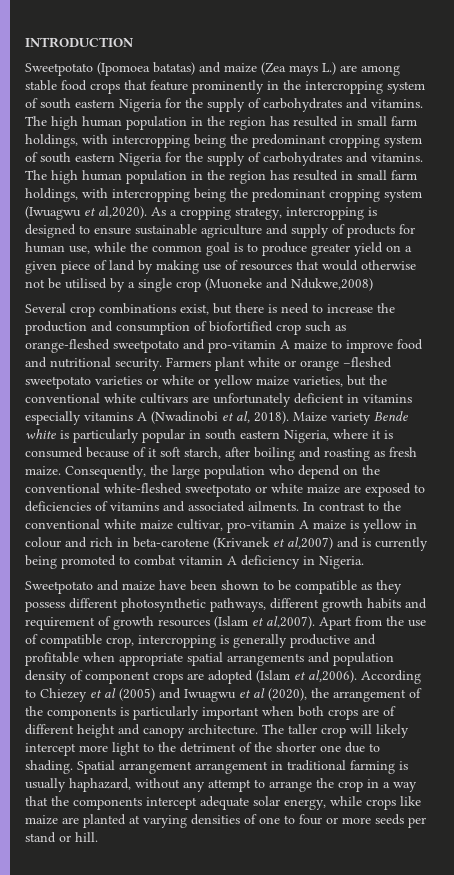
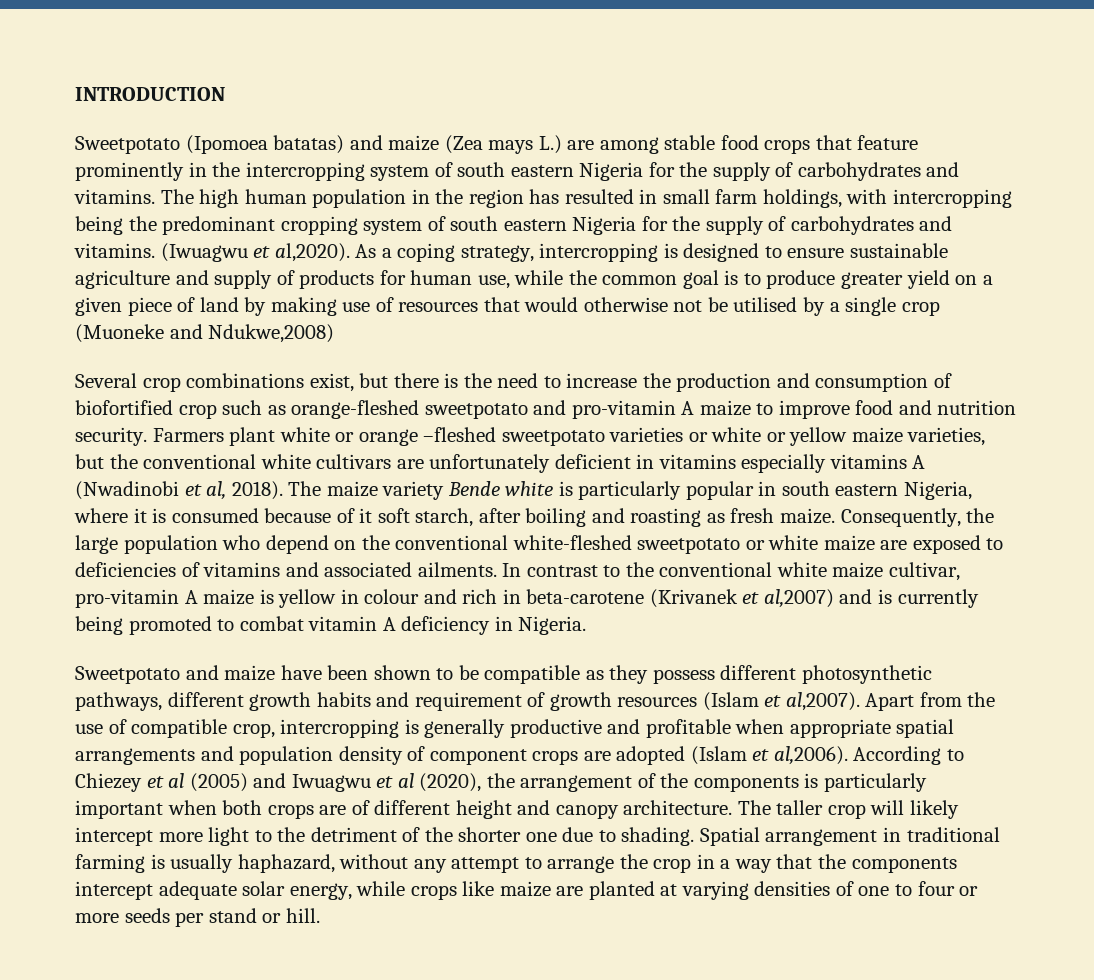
- The high human population in the region has resulted in small farm holdings, with intercropping being the predominant cropping system (Iwuagwu et al,2020).
+ (Iwuagwu et al,2020).
- As a cropping strategy, intercropping is designed to ensure sustainable agriculture and supply of products for human use, while the common goal is to produce greater yield on a given piece of land by making use of resources that would otherwise not be utilised by a single crop (Muoneke and Ndukwe,2008)
+ As a coping strategy, intercropping is designed to ensure sustainable agriculture and supply of products for human use, while the common goal is to produce greater yield on a given piece of land by making use of resources that would otherwise not be utilised by a single crop (Muoneke and Ndukwe,2008)
- Several crop combinations exist, but there is need to increase the production and consumption of biofortified crop such as orange-fleshed sweetpotato and pro-vitamin A maize to improve food and nutritional security.
+ Several crop combinations exist, but there is the need to increase the production and consumption of biofortified crop such as orange-fleshed sweetpotato and pro-vitamin A maize to improve food and nutrition security.
- Maize variety Bende white is particularly popular in south eastern Nigeria, where it is consumed because of it soft starch, after boiling and roasting as fresh maize.
+ The maize variety Bende white is particularly popular in south eastern Nigeria, where it is consumed because of it soft starch, after boiling and roasting as fresh maize.
- Spatial arrangement arrangement in traditional farming is usually haphazard, without any attempt to arrange the crop in a way that the components intercept adequate solar energy, while crops like maize are planted at varying densities of one to four or more seeds per stand or hill.
+ Spatial arrangement in traditional farming is usually haphazard, without any attempt to arrange the crop in a way that the components intercept adequate solar energy, while crops like maize are planted at varying densities of one to four or more seeds per stand or hill.

